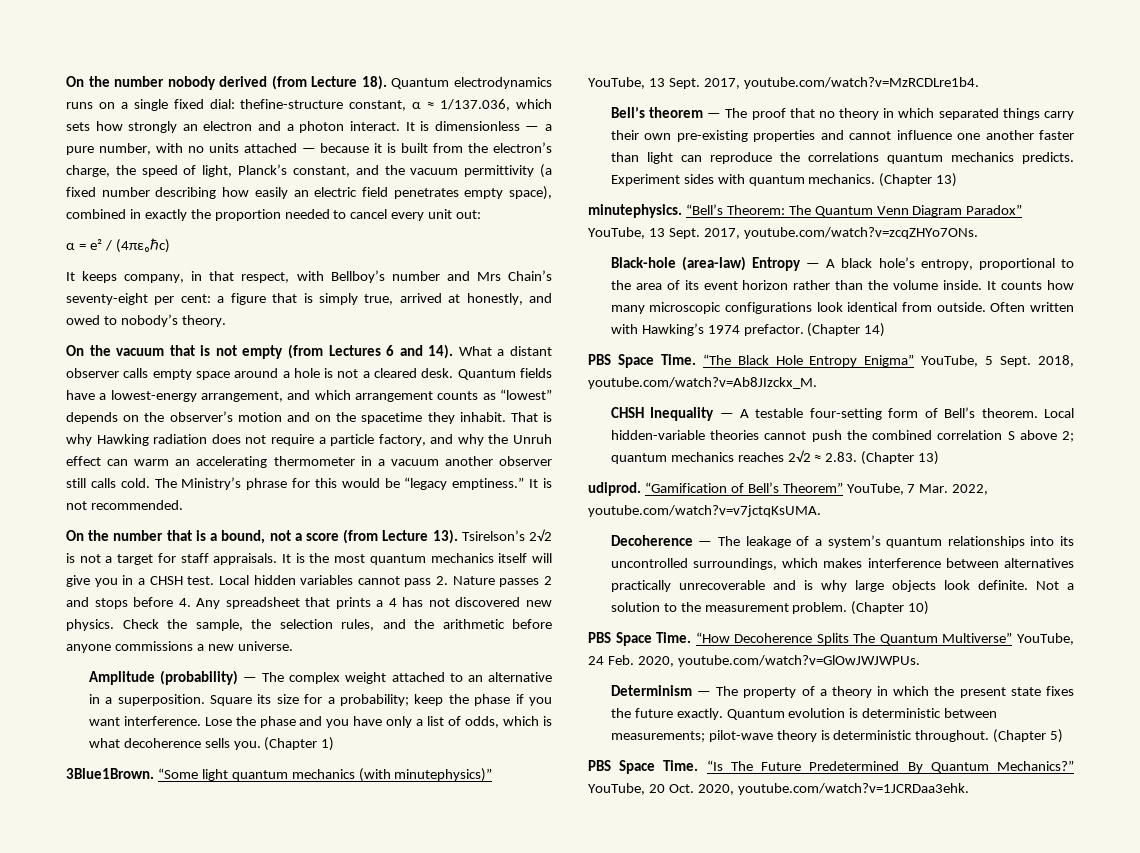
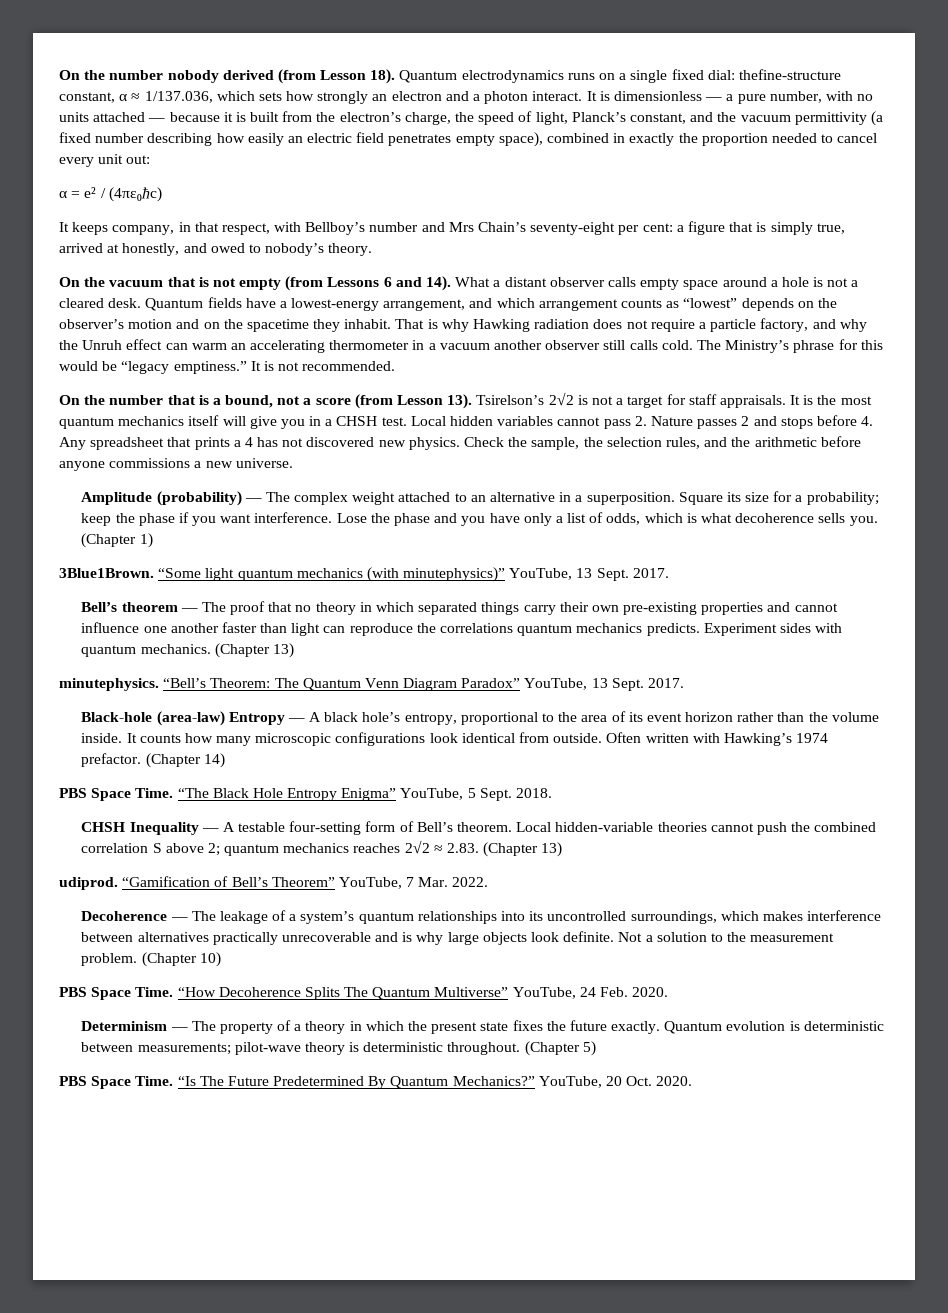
- On the number nobody derived (from Lecture 18).
+ On the number nobody derived (from Lesson 18).
- On the vacuum that is not empty (from Lectures 6 and 14).
+ On the vacuum that is not empty (from Lessons 6 and 14).
- On the number that is a bound, not a score (from Lecture 13).
+ On the number that is a bound, not a score (from Lesson 13).
- “Some light quantum mechanics (with minutephysics)” YouTube, 13 Sept. 2017, youtube.com/watch?v=MzRCDLre1b4.
+ “Some light quantum mechanics (with minutephysics)” YouTube, 13 Sept. 2017.
- “Bell’s Theorem: The Quantum Venn Diagram Paradox” YouTube, 13 Sept. 2017, youtube.com/watch?v=zcqZHYo7ONs.
+ “Bell’s Theorem: The Quantum Venn Diagram Paradox” YouTube, 13 Sept. 2017.
- 2018, youtube.com/watch?v=Ab8JIzckx_M.
+ 2018.
- “Gamification of Bell’s Theorem” YouTube, 7 Mar. 2022, youtube.com/watch?v=v7jctqKsUMA.
+ “Gamification of Bell’s Theorem” YouTube, 7 Mar. 2022.
- “How Decoherence Splits The Quantum Multiverse” YouTube, 24 Feb. 2020, youtube.com/watch?v=GlOwJWJWPUs.
+ “How Decoherence Splits The Quantum Multiverse” YouTube, 24 Feb. 2020.
- YouTube, 20 Oct. 2020, youtube.com/watch?v=1JCRDaa3ehk.
+ YouTube, 20 Oct. 2020.

